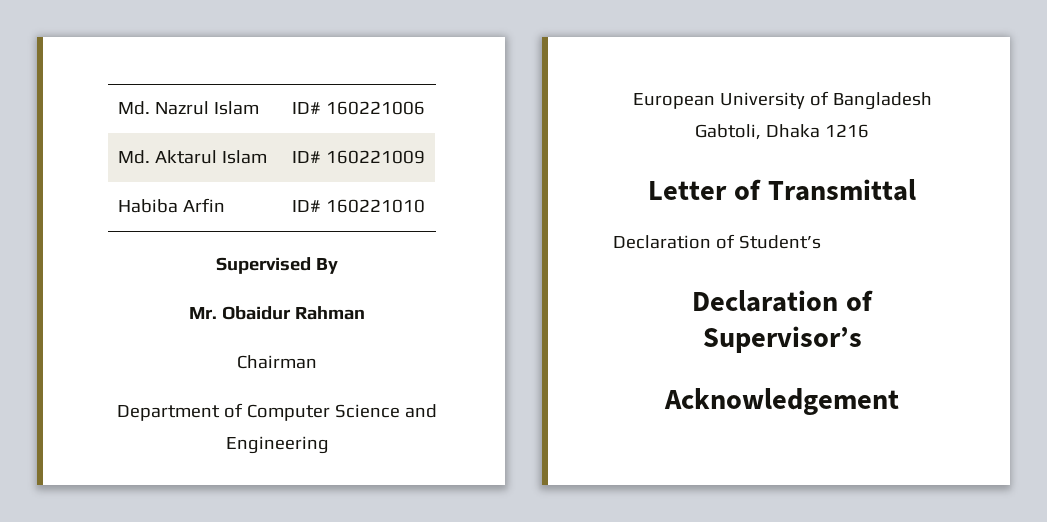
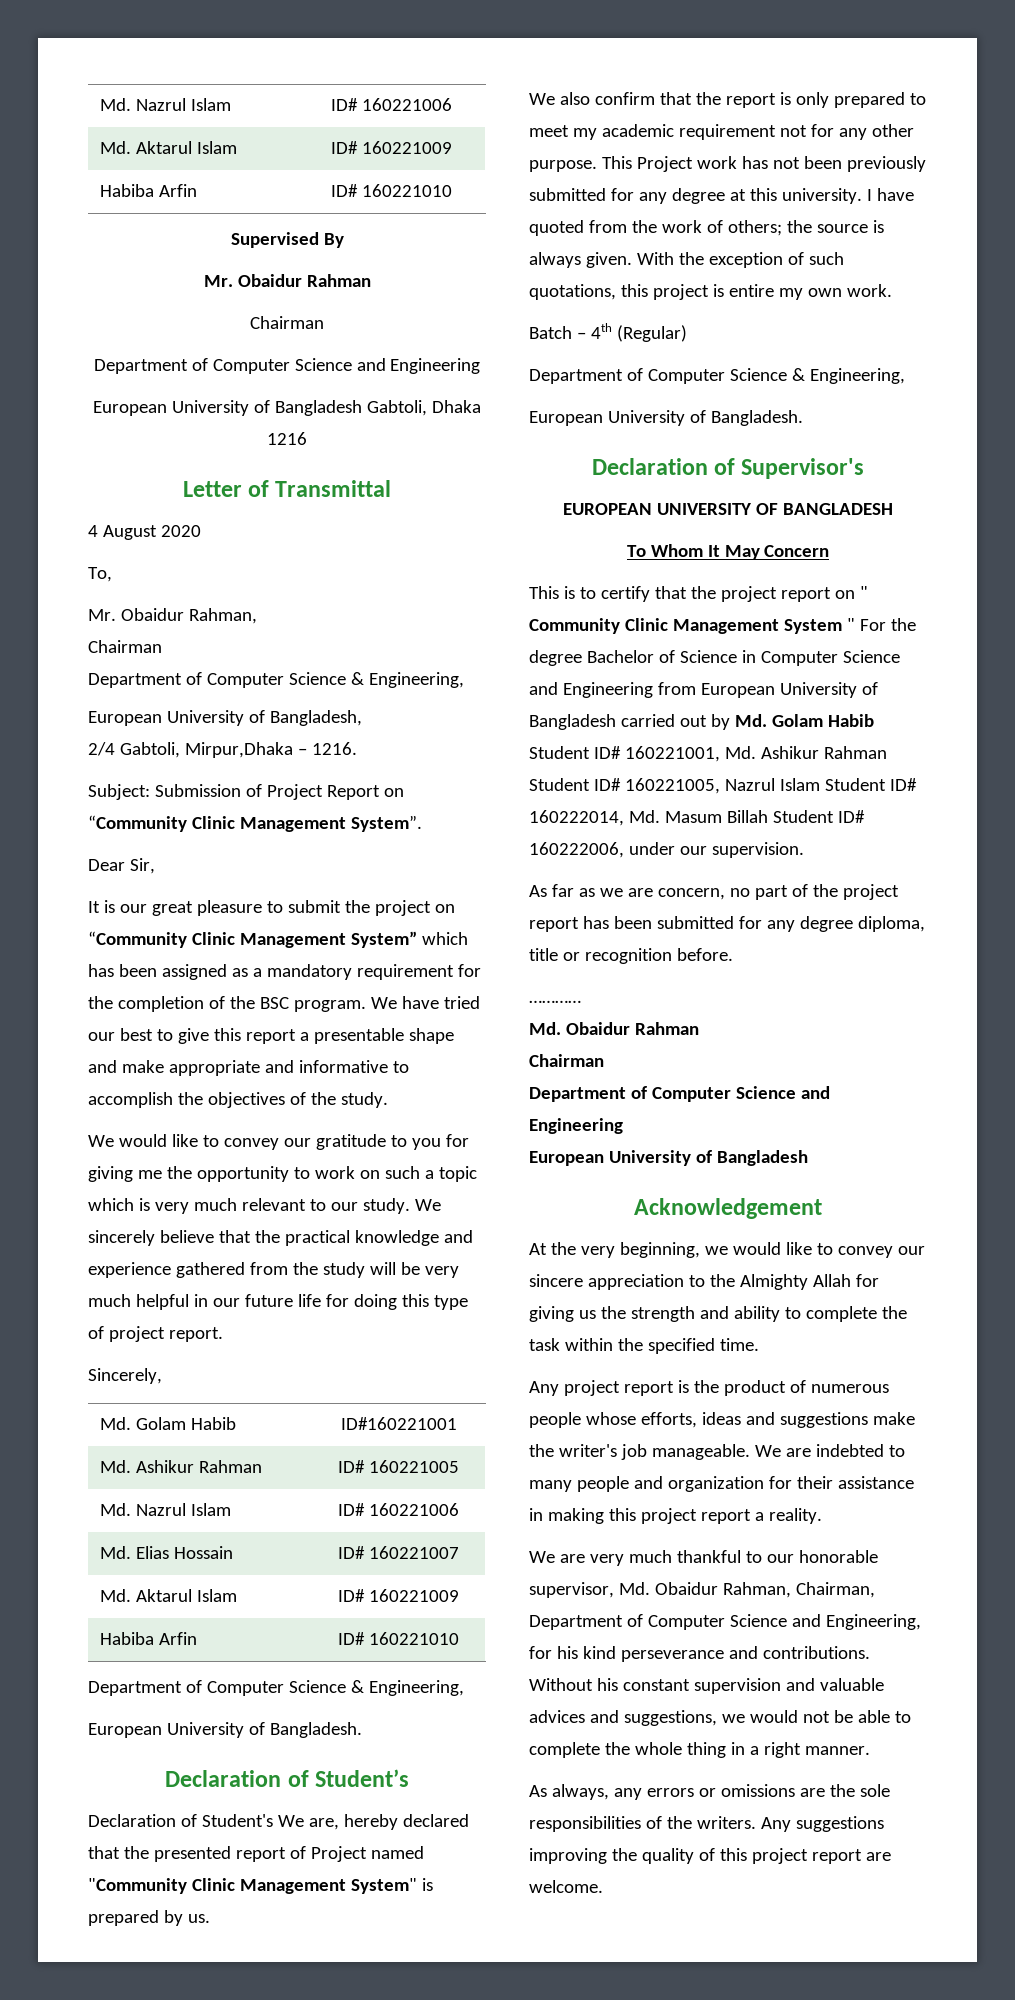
+ 4 August 2020
+ To,
+ Mr. Obaidur Rahman,
+ Chairman
+ Department of Computer Science & Engineering,
+ European University of Bangladesh,
+ 2/4 Gabtoli, Mirpur,Dhaka – 1216.
+ Subject: Submission of Project Report on “Community Clinic Management System”.
+ Dear Sir,
+ It is our great pleasure to submit the project on “Community Clinic Management System” which has been assigned as a mandatory requirement for the completion of the BSC program. We have tried our best to give this report a presentable shape and make appropriate and informative to accomplish the objectives of the study.
+ We would like to convey our gratitude to you for giving me the opportunity to work on such a topic which is very much relevant to our study. We sincerely believe that the practical knowledge and experience gathered from the study will be very much helpful in our future life for doing this type of project report.
+ Sincerely,
+ Md. Golam Habib | ID#160221001
+ Md. Ashikur Rahman | ID# 160221005
+ Md. Nazrul Islam | ID# 160221006
+ Md. Elias Hossain | ID# 160221007
+ Md. Aktarul Islam | ID# 160221009
+ Habiba Arfin | ID# 160221010
+ Department of Computer Science & Engineering,
+ European University of Bangladesh.
  Declaration of Student’s
- Declaration of Supervisor’s
+ Declaration of Student's We are, hereby declared that the presented report of Project named "Community Clinic Management System" is prepared by us.
+ We also confirm that the report is only prepared to meet my academic requirement not for any other purpose. This Project work has not been previously submitted for any degree at this university. I have quoted from the work of others; the source is always given. With the exception of such quotations, this project is entire my own work.
+ Batch – 4th (Regular)
+ Department of Computer Science & Engineering,
+ European University of Bangladesh.
+ Declaration of Supervisor's
+ EUROPEAN UNIVERSITY OF BANGLADESH
+ To Whom It May Concern
+ This is to certify that the project report on " Community Clinic Management System " For the degree Bachelor of Science in Computer Science and Engineering from European University of Bangladesh carried out by Md. Golam Habib Student ID# 160221001, Md. Ashikur Rahman Student ID# 160221005, Nazrul Islam Student ID# 160222014, Md. Masum Billah Student ID# 160222006, under our supervision.
+ As far as we are concern, no part of the project report has been submitted for any degree diploma, title or recognition before.
+ …………
+ Md. Obaidur Rahman
+ Chairman
+ Department of Computer Science and Engineering
+ European University of Bangladesh
  Acknowledgement
+ At the very beginning, we would like to convey our sincere appreciation to the Almighty Allah for giving us the strength and ability to complete the task within the specified time.
+ Any project report is the product of numerous people whose efforts, ideas and suggestions make the writer's job manageable. We are indebted to many people and organization for their assistance in making this project report a reality.
+ We are very much thankful to our honorable supervisor, Md. Obaidur Rahman, Chairman, Department of Computer Science and Engineering, for his kind perseverance and contributions. Without his constant supervision and valuable advices and suggestions, we would not be able to complete the whole thing in a right manner.
+ As always, any errors or omissions are the sole responsibilities of the writers. Any suggestions improving the quality of this project report are welcome.

